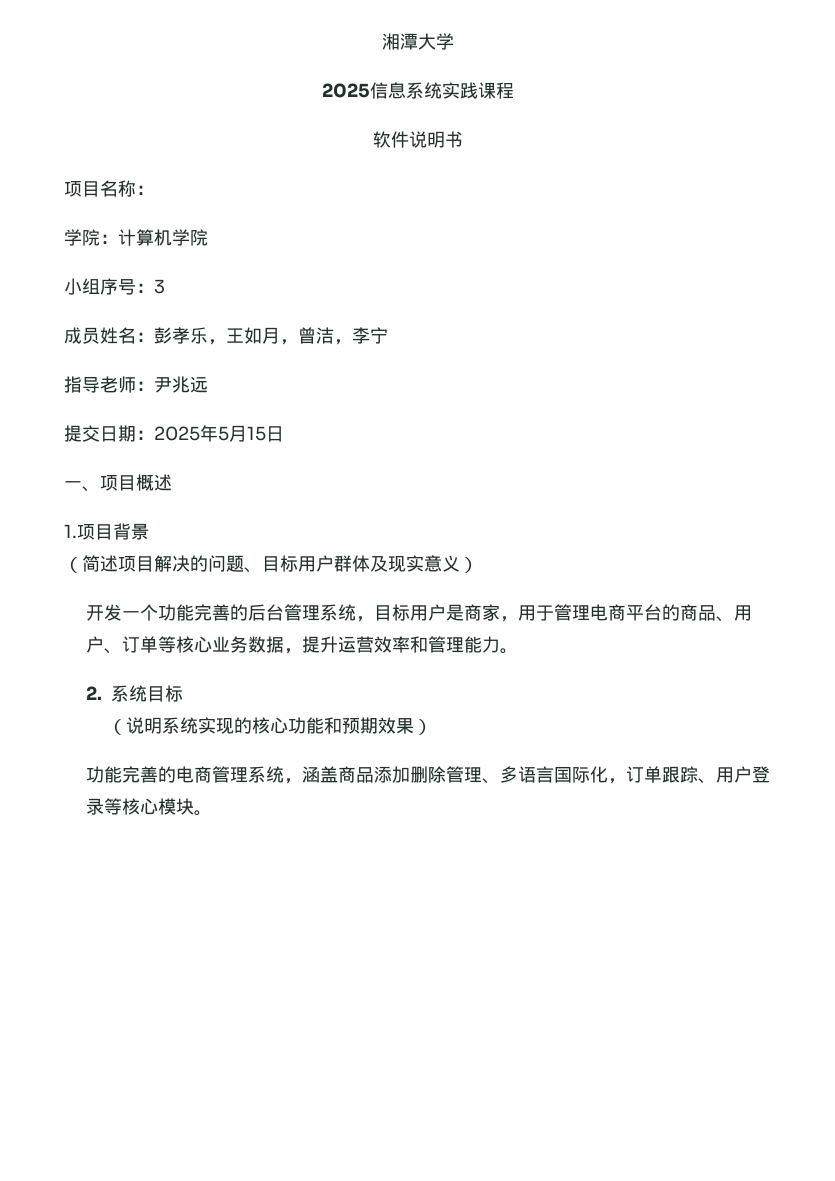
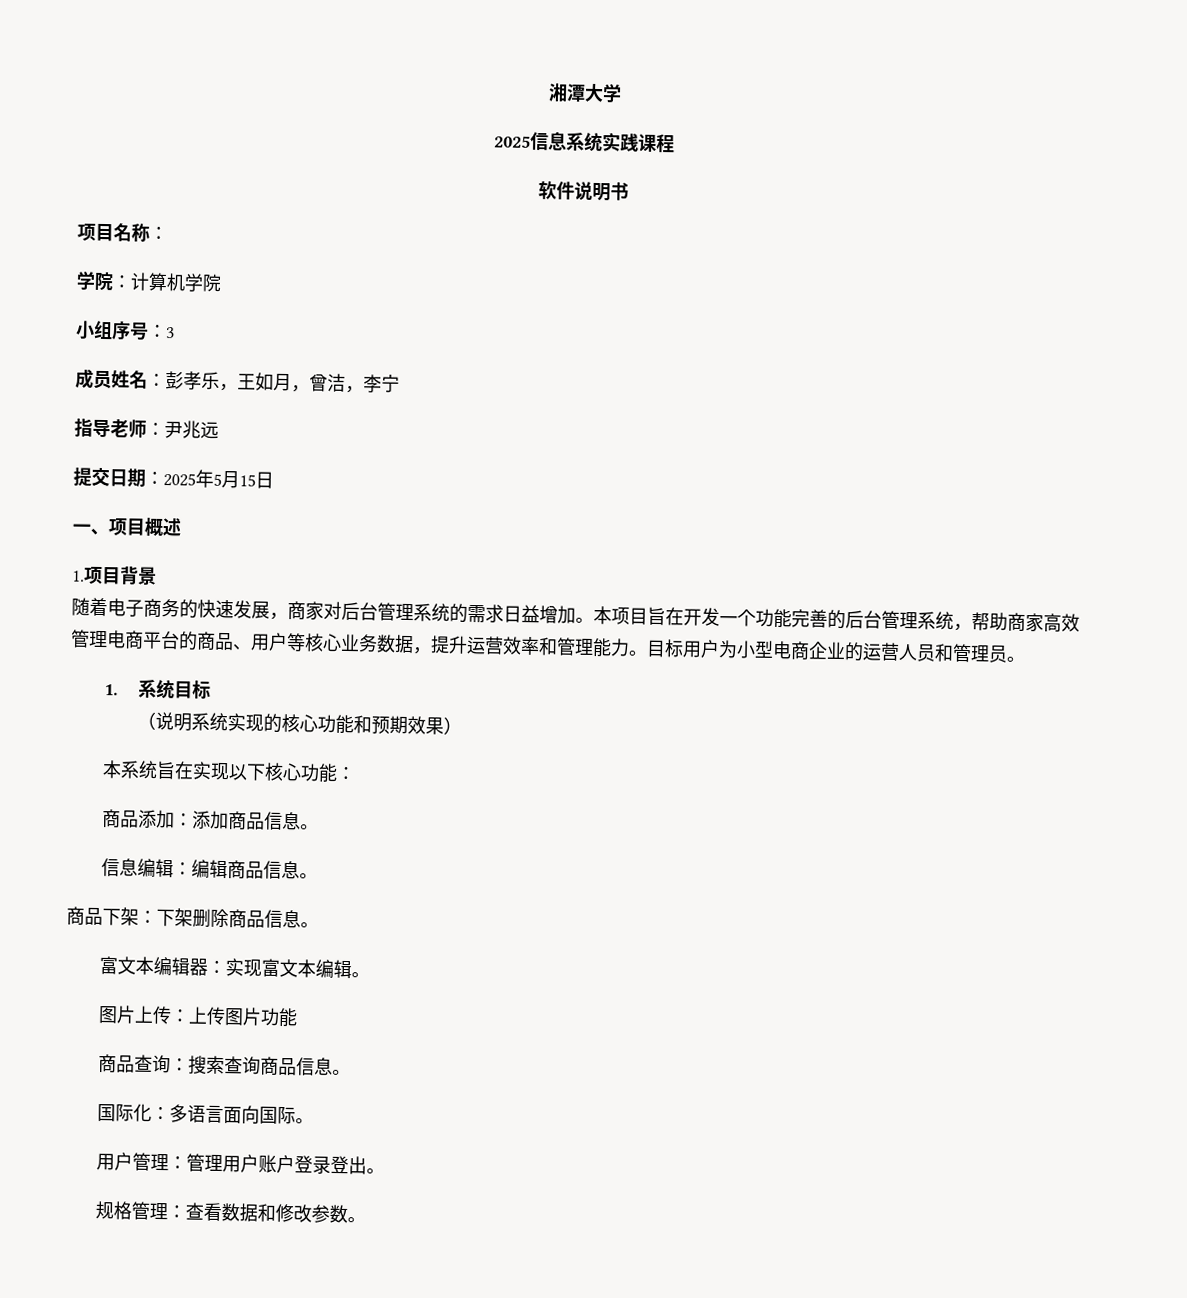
- （简述项目解决的问题、目标用户群体及现实意义）
- 开发一个功能完善的后台管理系统，目标用户是商家，用于管理电商平台的商品、用户、订单等核心业务数据，提升运营效率和管理能力。
- 2.系统目标
+ 随着电子商务的快速发展，商家对后台管理系统的需求日益增加。本项目旨在开发一个功能完善的后台管理系统，帮助商家高效管理电商平台的商品、用户等核心业务数据，提升运营效率和管理能力。目标用户为小型电商企业的运营人员和管理员。
+ 1.系统目标
- 功能完善的电商管理系统，涵盖商品添加删除管理、多语言国际化，订单跟踪、用户登录等核心模块。
+ 本系统旨在实现以下核心功能：
+ 商品添加：添加商品信息。
+ 信息编辑：编辑商品信息。
+ 商品下架：下架删除商品信息。
+ 富文本编辑器：实现富文本编辑。
+ 图片上传：上传图片功能
+ 商品查询：搜索查询商品信息。
+ 国际化：多语言面向国际。
+ 用户管理：管理用户账户登录登出。
+ 规格管理：查看数据和修改参数。

